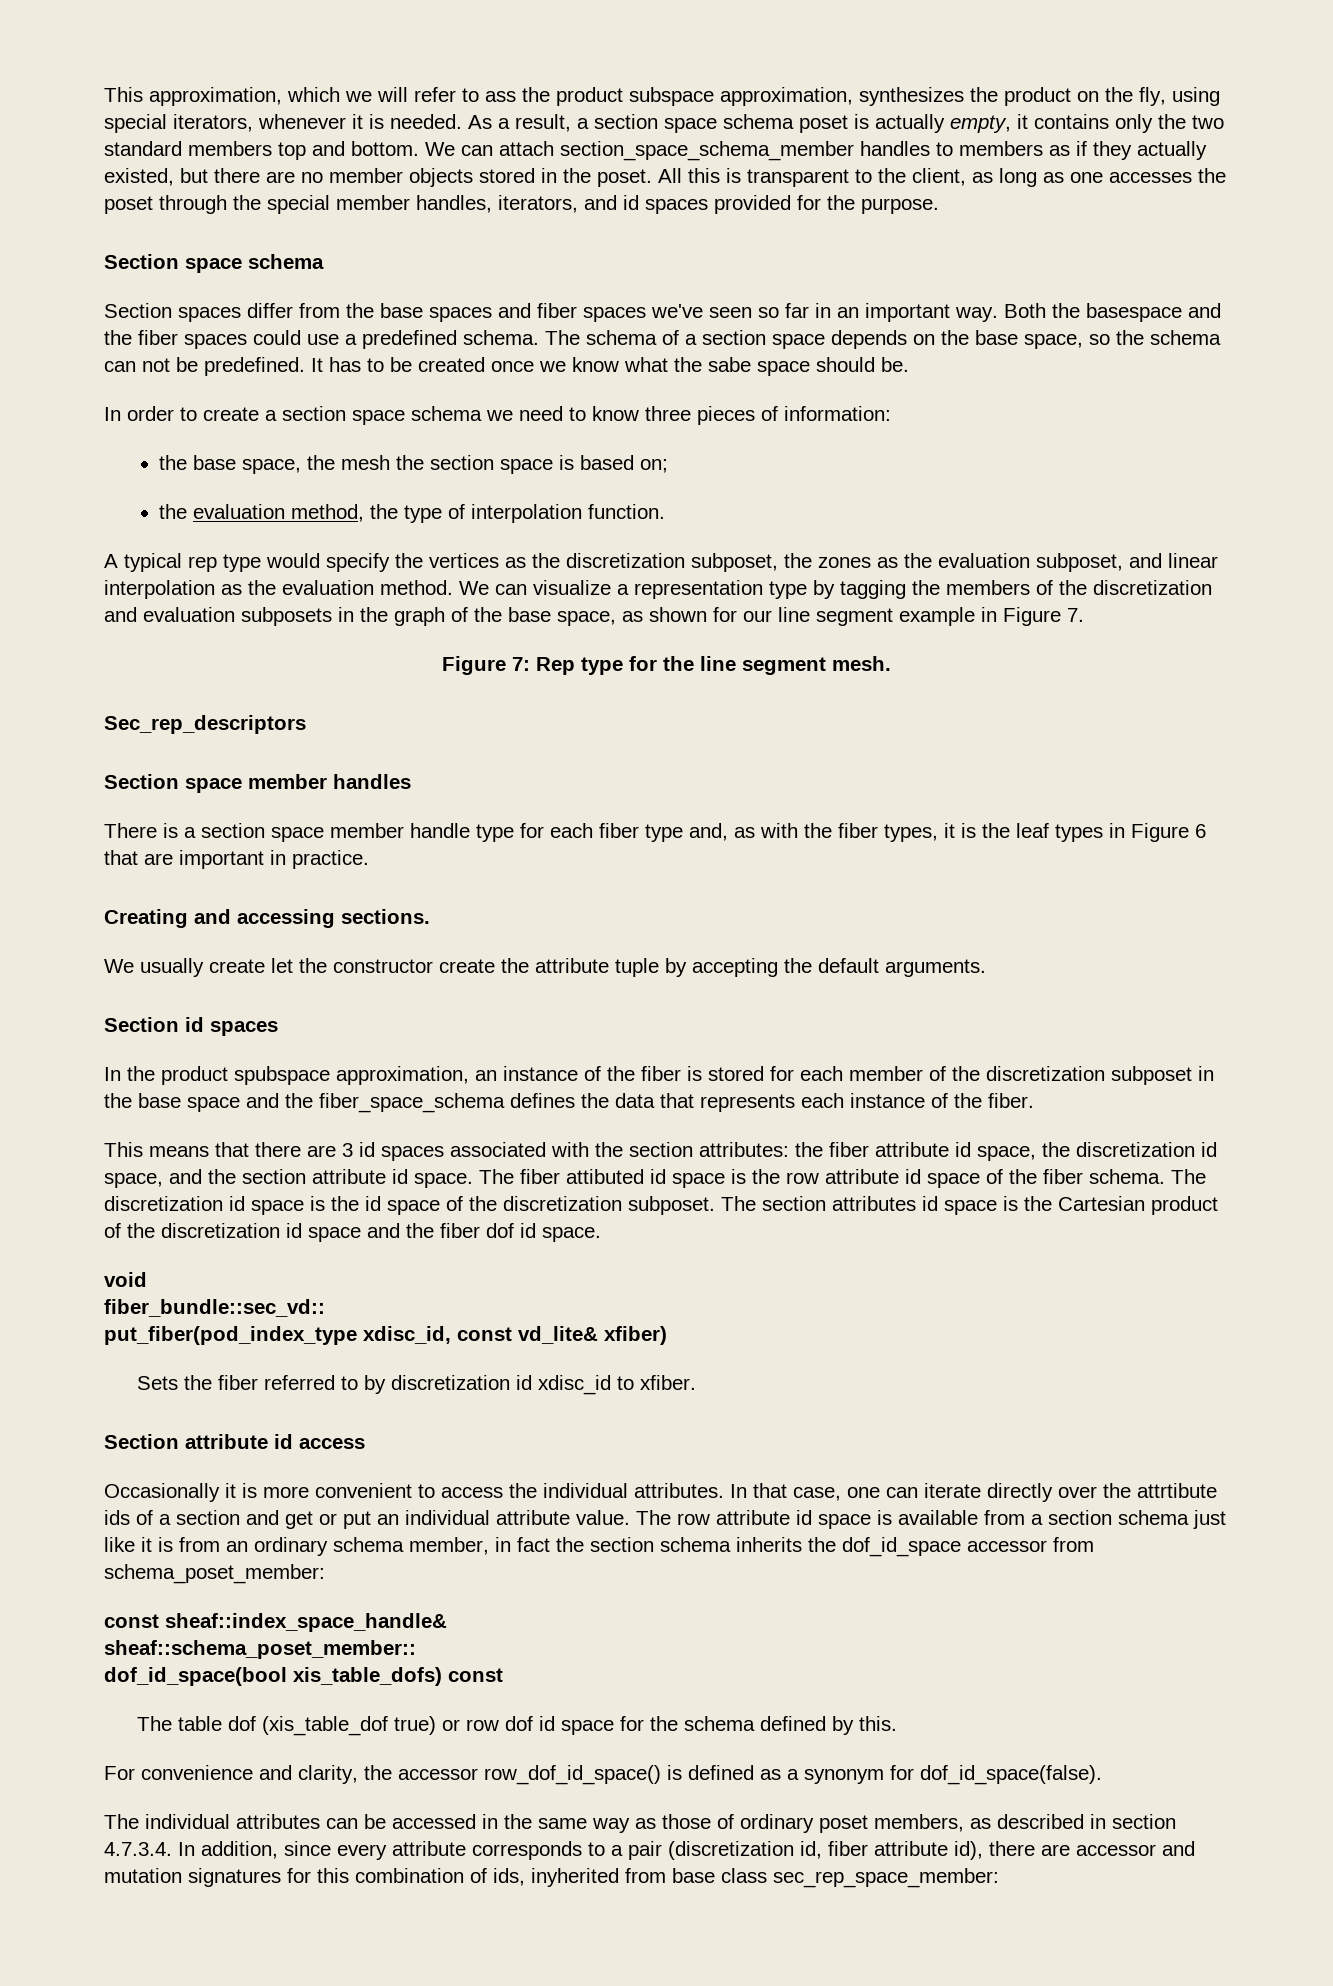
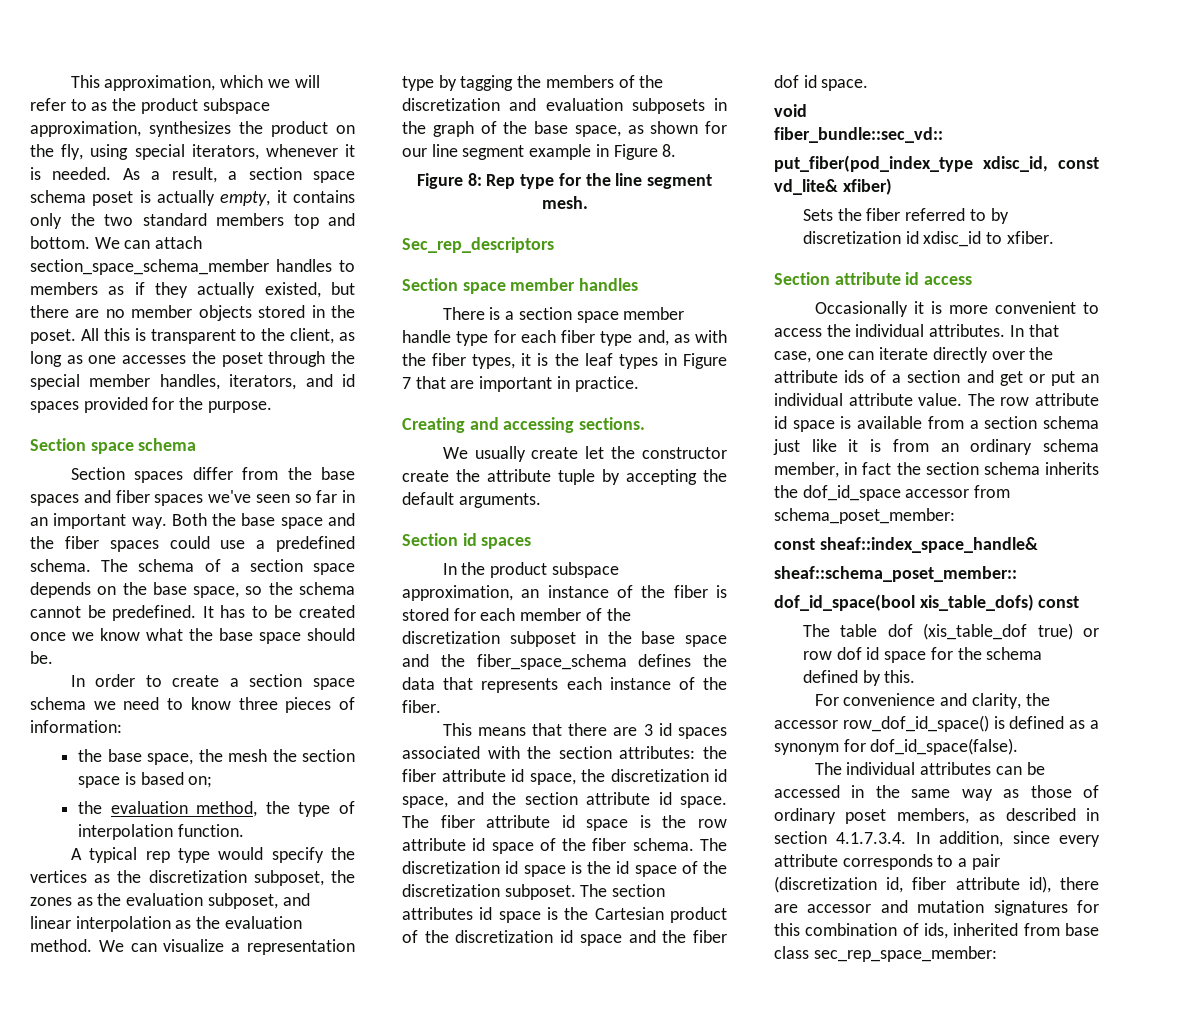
- This approximation, which we will refer to ass the product subspace approximation, synthesizes the product on the fly, using special iterators, whenever it is needed.
+ This approximation, which we will refer to as the product subspace approximation, synthesizes the product on the fly, using special iterators, whenever it is needed.
- Both the basespace and the fiber spaces could use a predefined schema.
+ Both the base space and the fiber spaces could use a predefined schema.
- The schema of a section space depends on the base space, so the schema can not be predefined.
+ The schema of a section space depends on the base space, so the schema cannot be predefined.
- It has to be created once we know what the sabe space should be.
+ It has to be created once we know what the base space should be.
- We can visualize a representation type by tagging the members of the discretization and evaluation subposets in the graph of the base space, as shown for our line segment example in Figure 7.
- Figure 7: Rep type for the line segment mesh.
+ We can visualize a representation type by tagging the members of the discretization and evaluation subposets in the graph of the base space, as shown for our line segment example in Figure 8.
+ Figure 8: Rep type for the line segment mesh.
- There is a section space member handle type for each fiber type and, as with the fiber types, it is the leaf types in Figure 6 that are important in practice.
+ There is a section space member handle type for each fiber type and, as with the fiber types, it is the leaf types in Figure 7 that are important in practice.
- In the product spubspace approximation, an instance of the fiber is stored for each member of the discretization subposet in the base space and the fiber_space_schema defines the data that represents each instance of the fiber.
+ In the product subspace approximation, an instance of the fiber is stored for each member of the discretization subposet in the base space and the fiber_space_schema defines the data that represents each instance of the fiber.
- The fiber attibuted id space is the row attribute id space of the fiber schema.
+ The fiber attribute id space is the row attribute id space of the fiber schema.
- In that case, one can iterate directly over the attrtibute ids of a section and get or put an individual attribute value.
+ In that case, one can iterate directly over the attribute ids of a section and get or put an individual attribute value.
- The individual attributes can be accessed in the same way as those of ordinary poset members, as described in section 4.7.3.4. In addition, since every attribute corresponds to a pair (discretization id, fiber attribute id), there are accessor and mutation signatures for this combination of ids, inyherited from base class sec_rep_space_member:
+ The individual attributes can be accessed in the same way as those of ordinary poset members, as described in section 4.1.7.3.4. In addition, since every attribute corresponds to a pair (discretization id, fiber attribute id), there are accessor and mutation signatures for this combination of ids, inherited from base class sec_rep_space_member:

